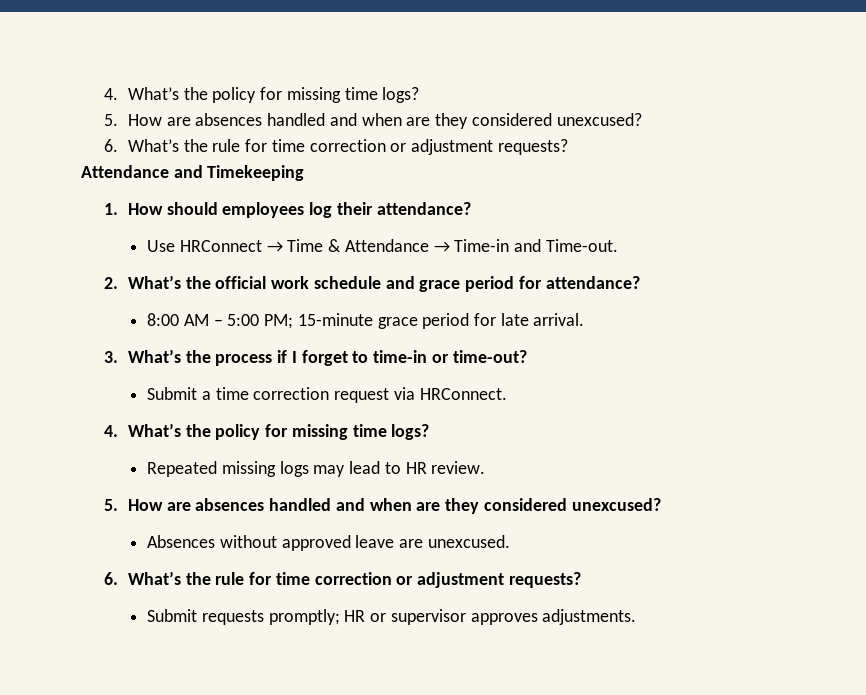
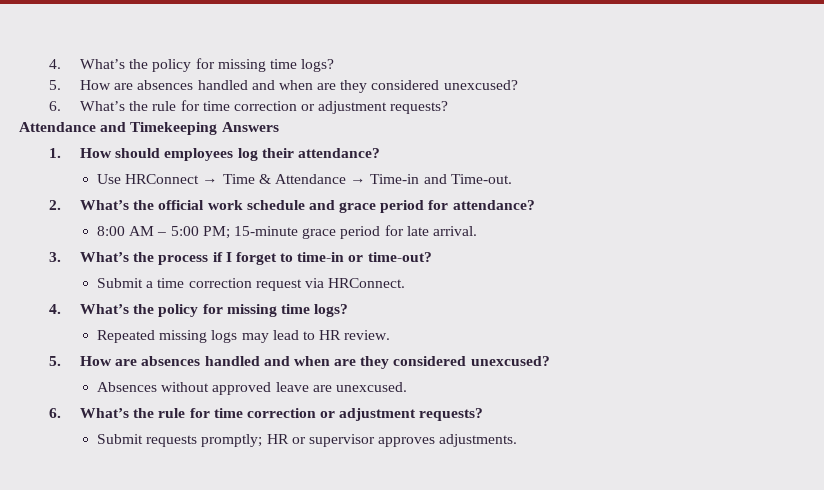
- Attendance and Timekeeping
+ Attendance and Timekeeping Answers

